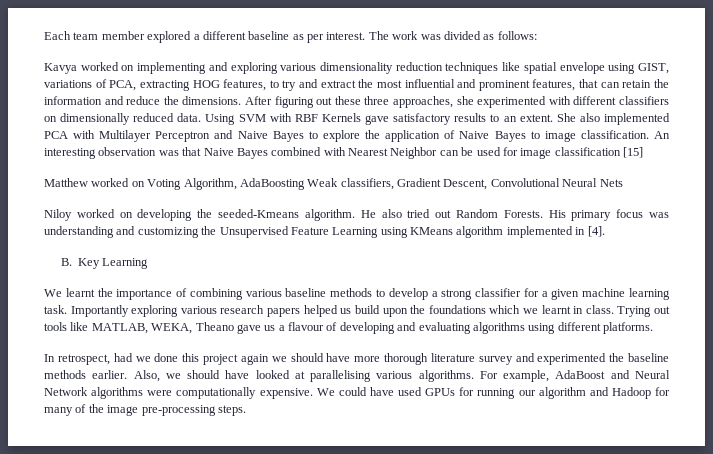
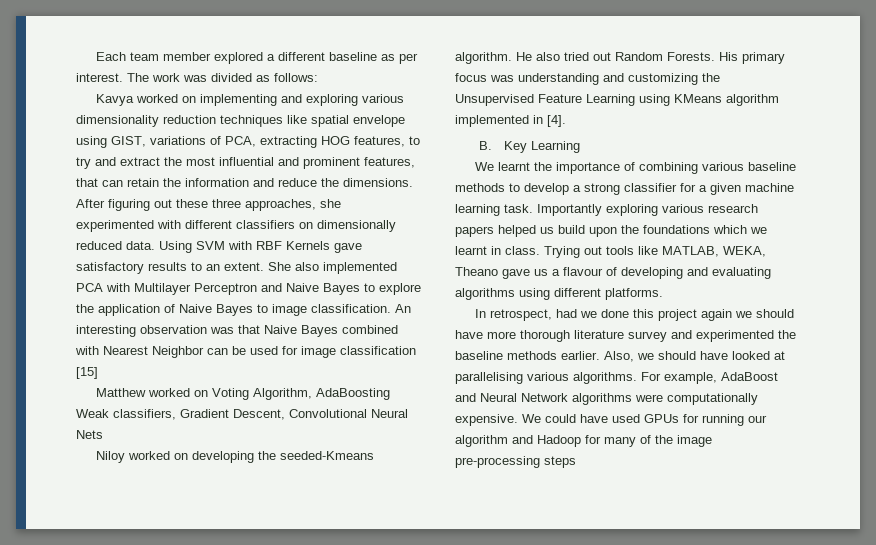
- We could have used GPUs for running our algorithm and Hadoop for many of the image pre-processing steps.
+ We could have used GPUs for running our algorithm and Hadoop for many of the image pre-processing steps

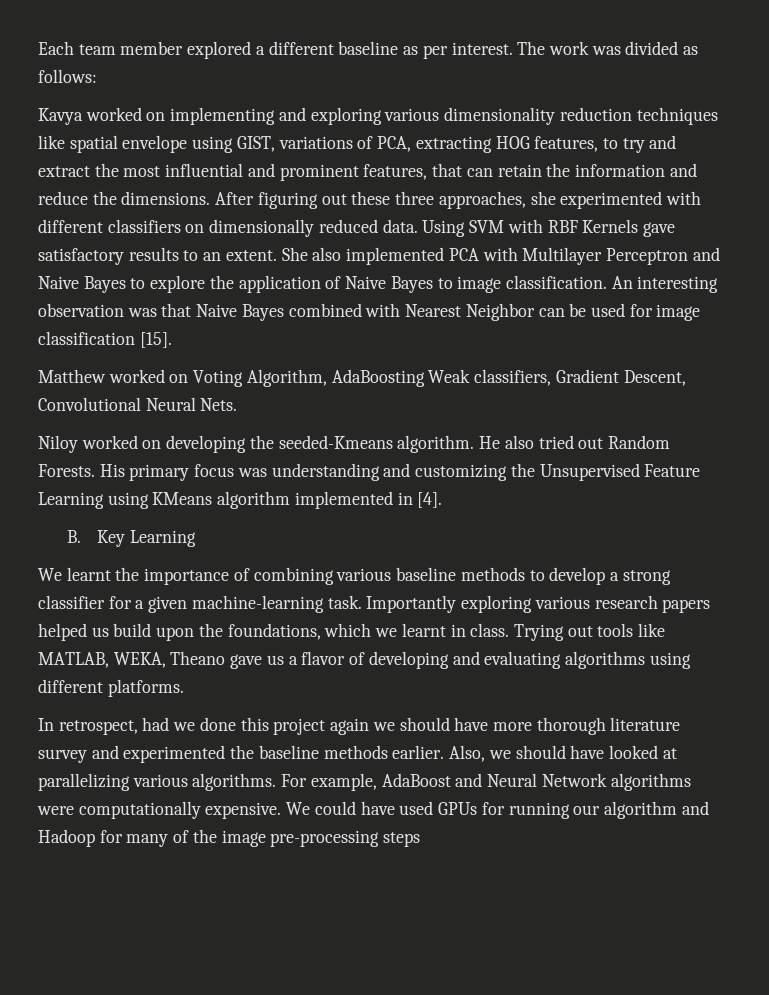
- An interesting observation was that Naive Bayes combined with Nearest Neighbor can be used for image classification [15]
+ An interesting observation was that Naive Bayes combined with Nearest Neighbor can be used for image classification [15].
- Matthew worked on Voting Algorithm, AdaBoosting Weak classifiers, Gradient Descent, Convolutional Neural Nets
+ Matthew worked on Voting Algorithm, AdaBoosting Weak classifiers, Gradient Descent, Convolutional Neural Nets.
- We learnt the importance of combining various baseline methods to develop a strong classifier for a given machine learning task.
+ We learnt the importance of combining various baseline methods to develop a strong classifier for a given machine-learning task.
- Importantly exploring various research papers helped us build upon the foundations which we learnt in class.
+ Importantly exploring various research papers helped us build upon the foundations, which we learnt in class.
- Trying out tools like MATLAB, WEKA, Theano gave us a flavour of developing and evaluating algorithms using different platforms.
+ Trying out tools like MATLAB, WEKA, Theano gave us a flavor of developing and evaluating algorithms using different platforms.
- Also, we should have looked at parallelising various algorithms.
+ Also, we should have looked at parallelizing various algorithms.

